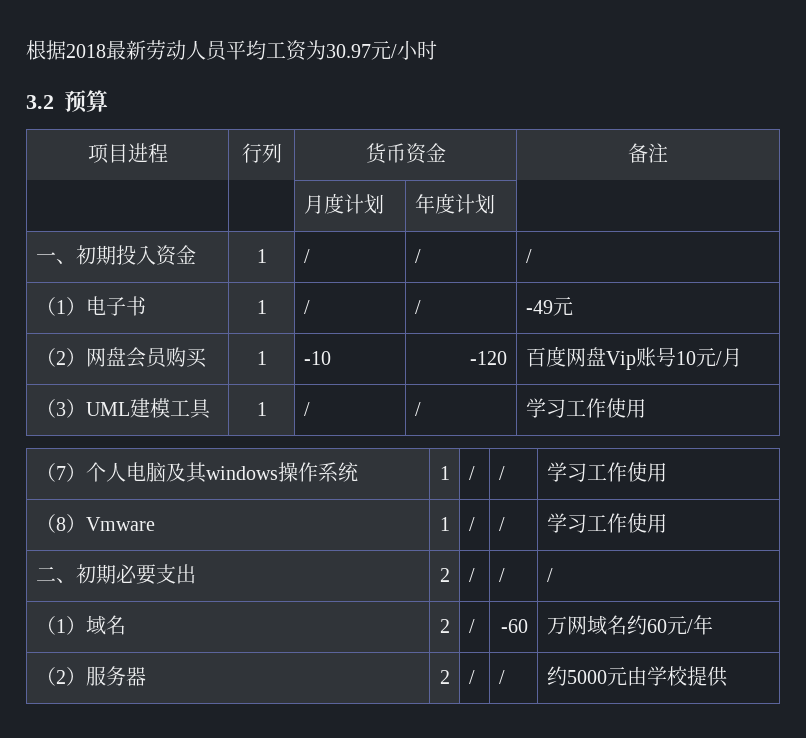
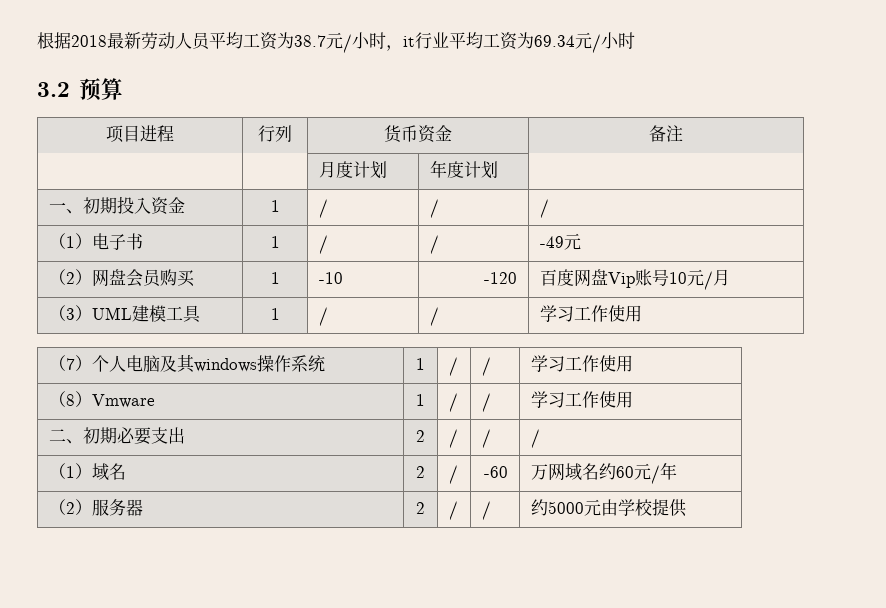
- 根据2018最新劳动人员平均工资为30.97元/小时
+ 根据2018最新劳动人员平均工资为38.7元/小时，it行业平均工资为69.34元/小时

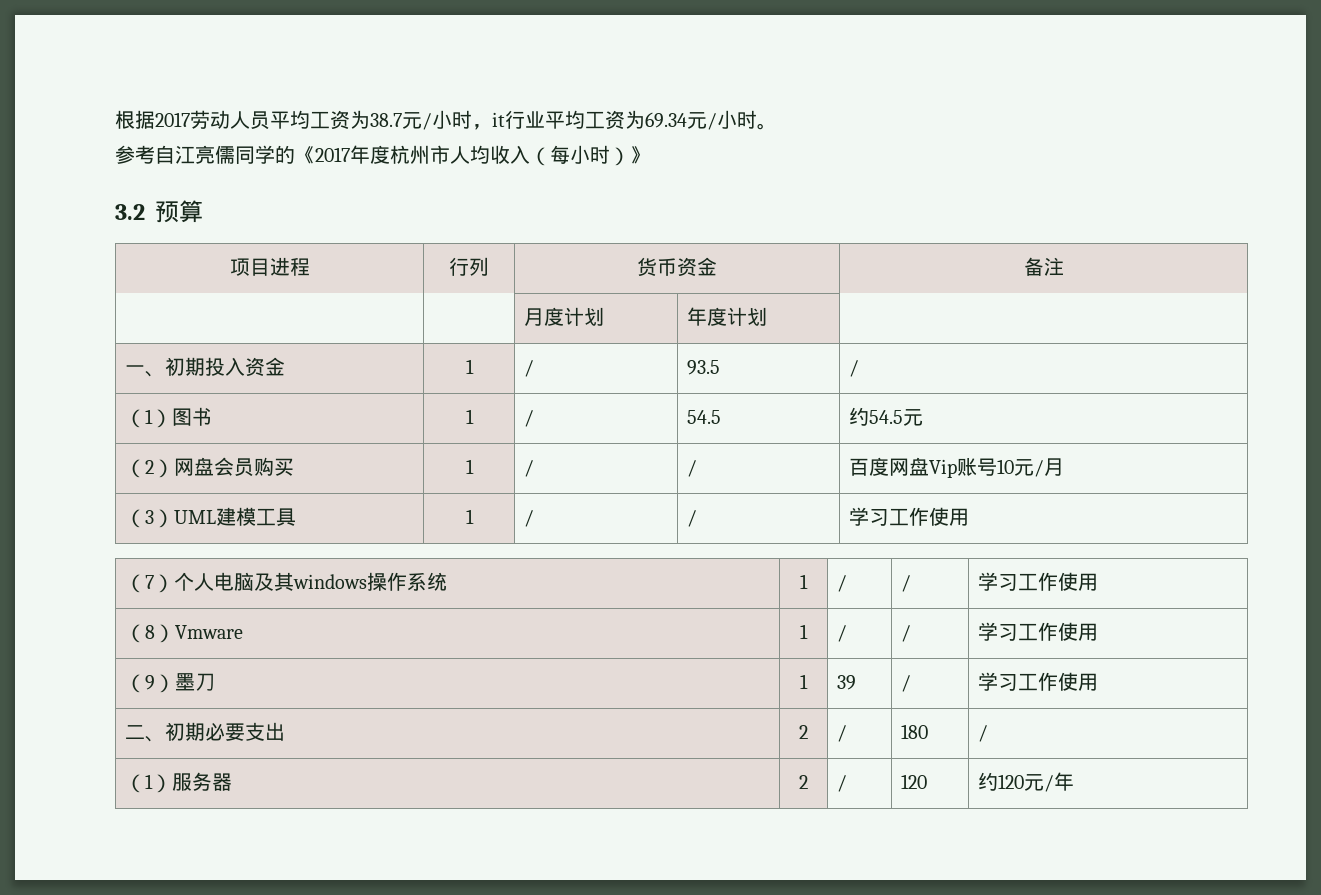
- 根据2018最新劳动人员平均工资为38.7元/小时，it行业平均工资为69.34元/小时
+ 根据2017劳动人员平均工资为38.7元/小时，it行业平均工资为69.34元/小时。
+ 参考自江亮儒同学的《2017年度杭州市人均收入（每小时）》
- 一、初期投入资金 | 1 | / | / | /
- （1）电子书 | 1 | / | / | -49元
+ 一、初期投入资金 | 1 | / | 93.5 | /
+ （1）图书 | 1 | / | 54.5 | 约54.5元
- （2）网盘会员购买 | 1 | -10 | -120 | 百度网盘Vip账号10元/月
+ （2）网盘会员购买 | 1 | / | / | 百度网盘Vip账号10元/月
+ （9）墨刀 | 1 | 39 | / | 学习工作使用
- 二、初期必要支出 | 2 | / | / | /
- （1）域名 | 2 | / | -60 | 万网域名约60元/年
- （2）服务器 | 2 | / | / | 约5000元由学校提供
+ 二、初期必要支出 | 2 | / | 180 | /
+ （1）服务器 | 2 | / | 120 | 约120元/年

